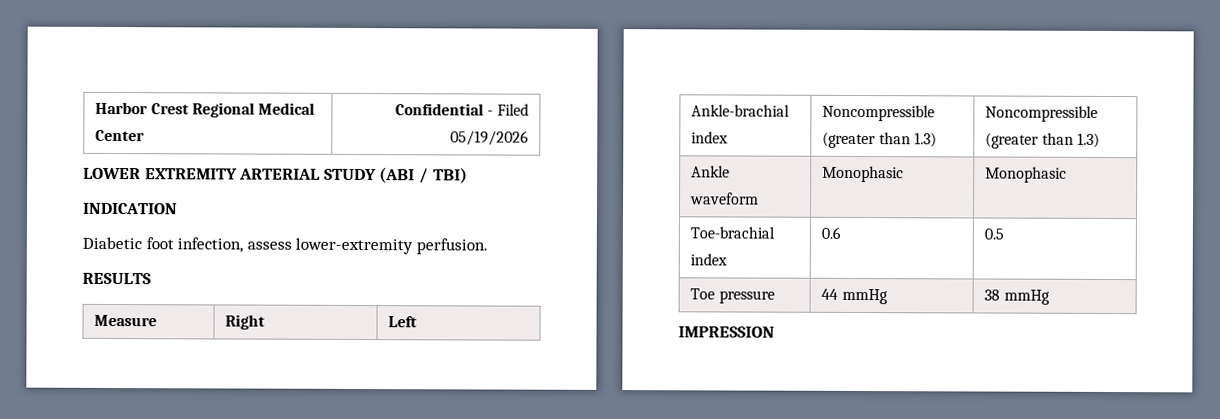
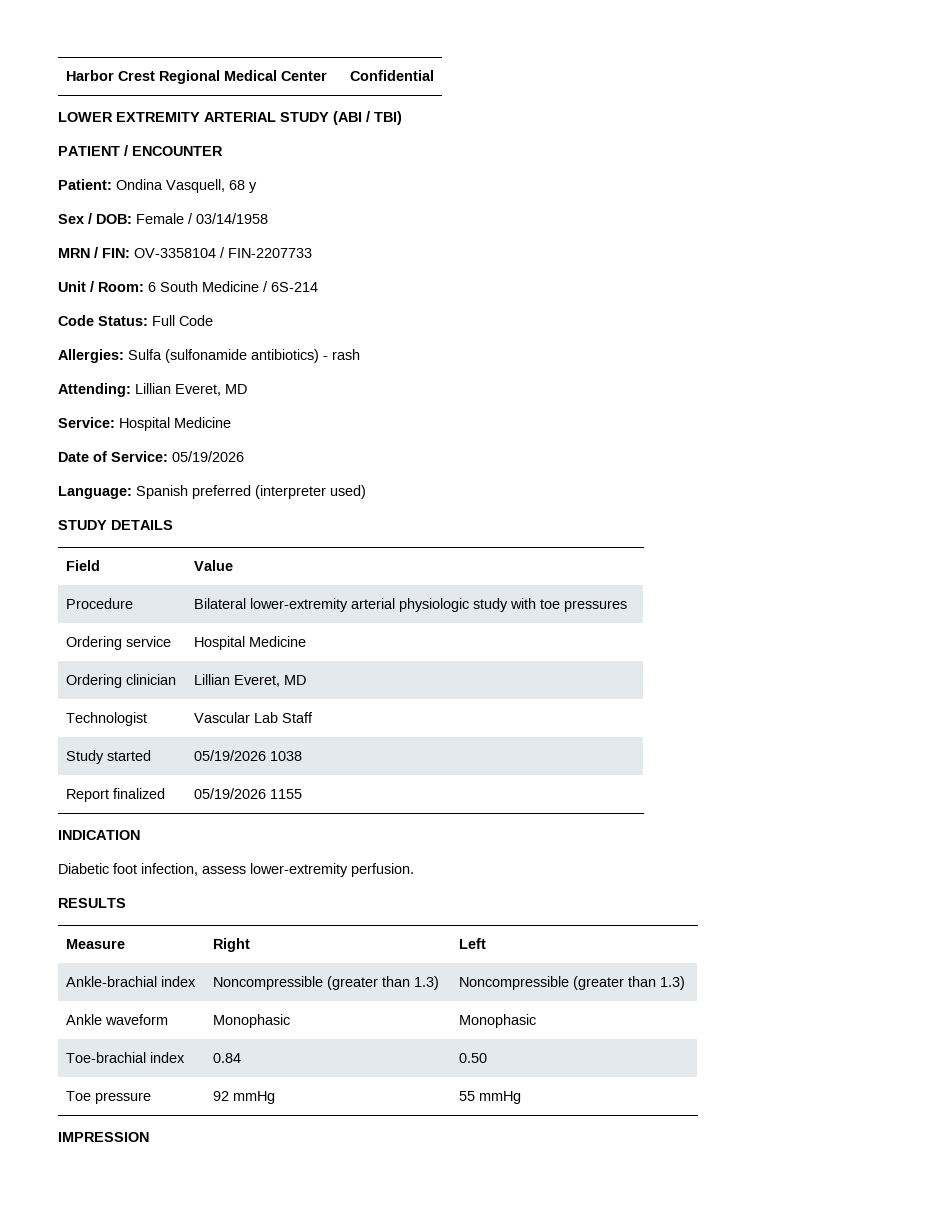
- Harbor Crest Regional Medical Center | Confidential - Filed 05/19/2026
+ Harbor Crest Regional Medical Center | Confidential
+ PATIENT / ENCOUNTER
+ Patient: Ondina Vasquell, 68 y
+ Sex / DOB: Female / 03/14/1958
+ MRN / FIN: OV-3358104 / FIN-2207733
+ Unit / Room: 6 South Medicine / 6S-214
+ Code Status: Full Code
+ Allergies: Sulfa (sulfonamide antibiotics) - rash
+ Attending: Lillian Everet, MD
+ Service: Hospital Medicine
+ Date of Service: 05/19/2026
+ Language: Spanish preferred (interpreter used)
+ STUDY DETAILS
+ Field | Value
+ Procedure | Bilateral lower-extremity arterial physiologic study with toe pressures
+ Ordering service | Hospital Medicine
+ Ordering clinician | Lillian Everet, MD
+ Technologist | Vascular Lab Staff
+ Study started | 05/19/2026 1038
+ Report finalized | 05/19/2026 1155
- Toe-brachial index | 0.6 | 0.5
+ Toe-brachial index | 0.84 | 0.50
- Toe pressure | 44 mmHg | 38 mmHg
+ Toe pressure | 92 mmHg | 55 mmHg

